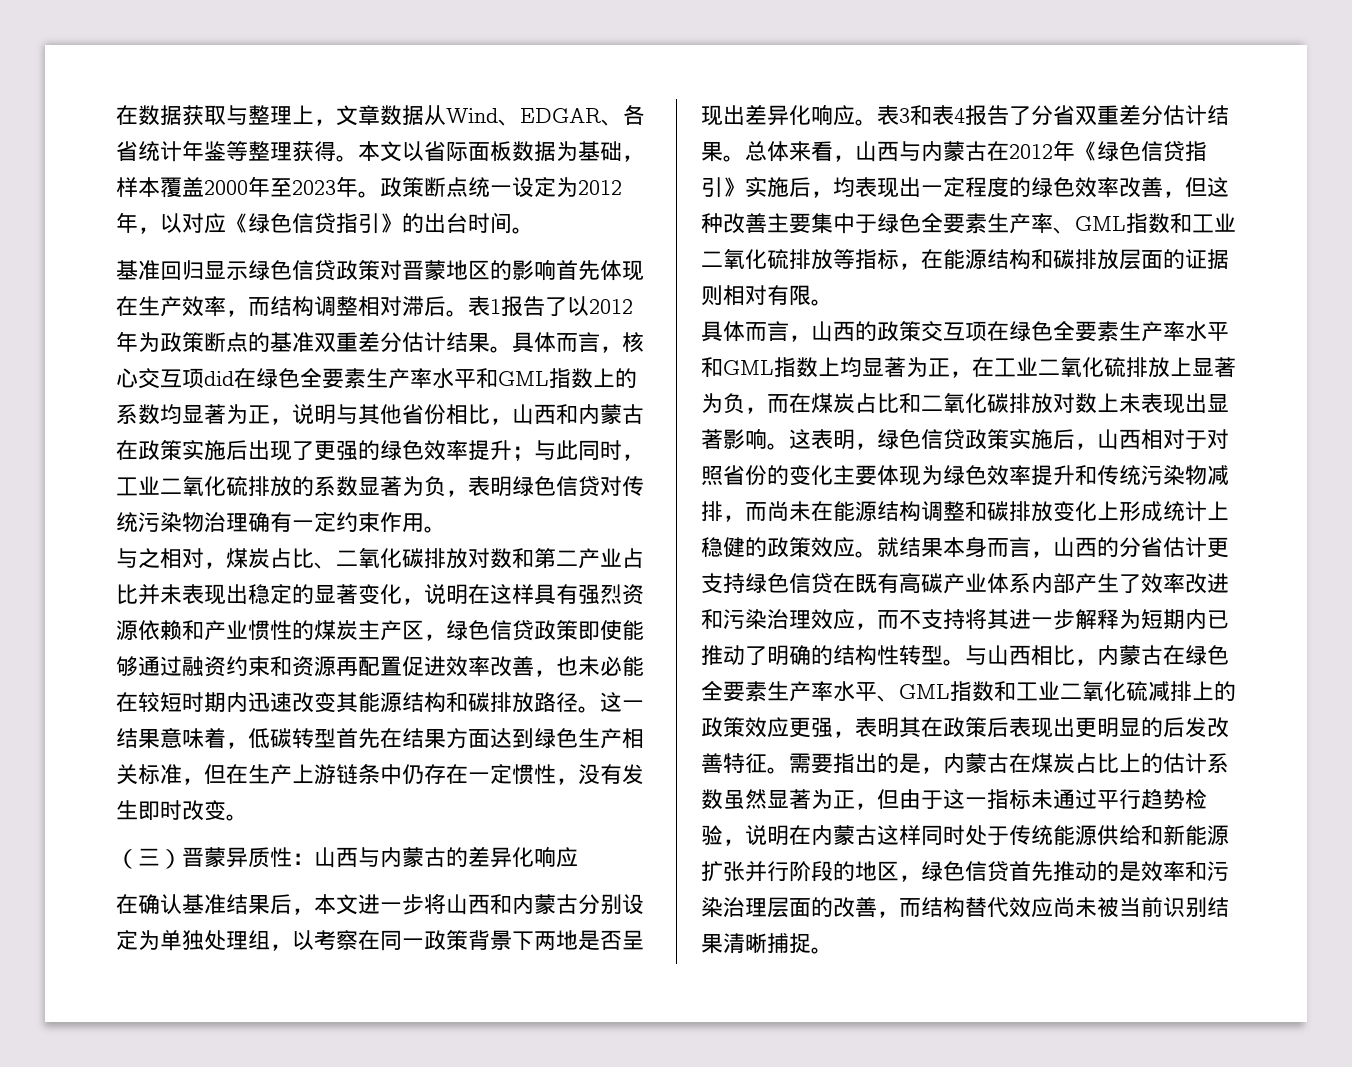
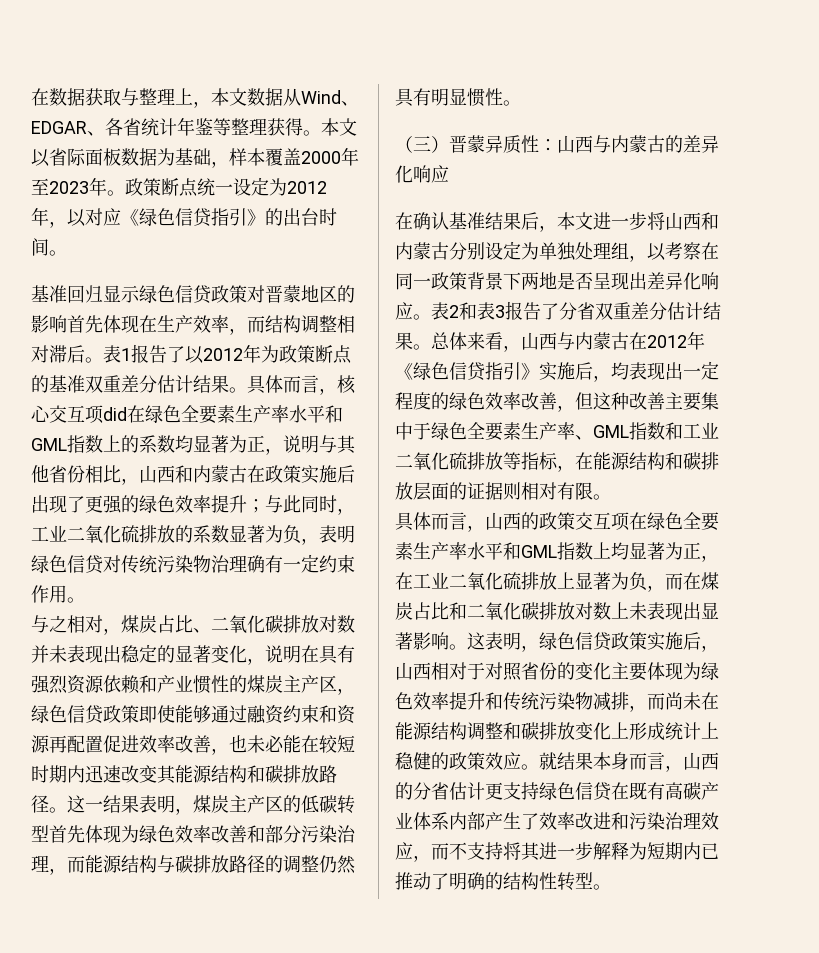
- 在数据获取与整理上，文章数据从Wind、EDGAR、各省统计年鉴等整理获得。
+ 在数据获取与整理上，本文数据从Wind、EDGAR、各省统计年鉴等整理获得。
- 与之相对，煤炭占比、二氧化碳排放对数和第二产业占比并未表现出稳定的显著变化，说明在这样具有强烈资源依赖和产业惯性的煤炭主产区，绿色信贷政策即使能够通过融资约束和资源再配置促进效率改善，也未必能在较短时期内迅速改变其能源结构和碳排放路径。
+ 与之相对，煤炭占比、二氧化碳排放对数并未表现出稳定的显著变化，说明在具有强烈资源依赖和产业惯性的煤炭主产区，绿色信贷政策即使能够通过融资约束和资源再配置促进效率改善，也未必能在较短时期内迅速改变其能源结构和碳排放路径。
- 这一结果意味着，低碳转型首先在结果方面达到绿色生产相关标准，但在生产上游链条中仍存在一定惯性，没有发生即时改变。
+ 这一结果表明，煤炭主产区的低碳转型首先体现为绿色效率改善和部分污染治理，而能源结构与碳排放路径的调整仍然具有明显惯性。
- 表3和表4报告了分省双重差分估计结果。
+ 表2和表3报告了分省双重差分估计结果。
- 与山西相比，内蒙古在绿色全要素生产率水平、GML指数和工业二氧化硫减排上的政策效应更强，表明其在政策后表现出更明显的后发改善特征。需要指出的是，内蒙古在煤炭占比上的估计系数虽然显著为正，但由于这一指标未通过平行趋势检验，说明在内蒙古这样同时处于传统能源供给和新能源扩张并行阶段的地区，绿色信贷首先推动的是效率和污染治理层面的改善，而结构替代效应尚未被当前识别结果清晰捕捉。

